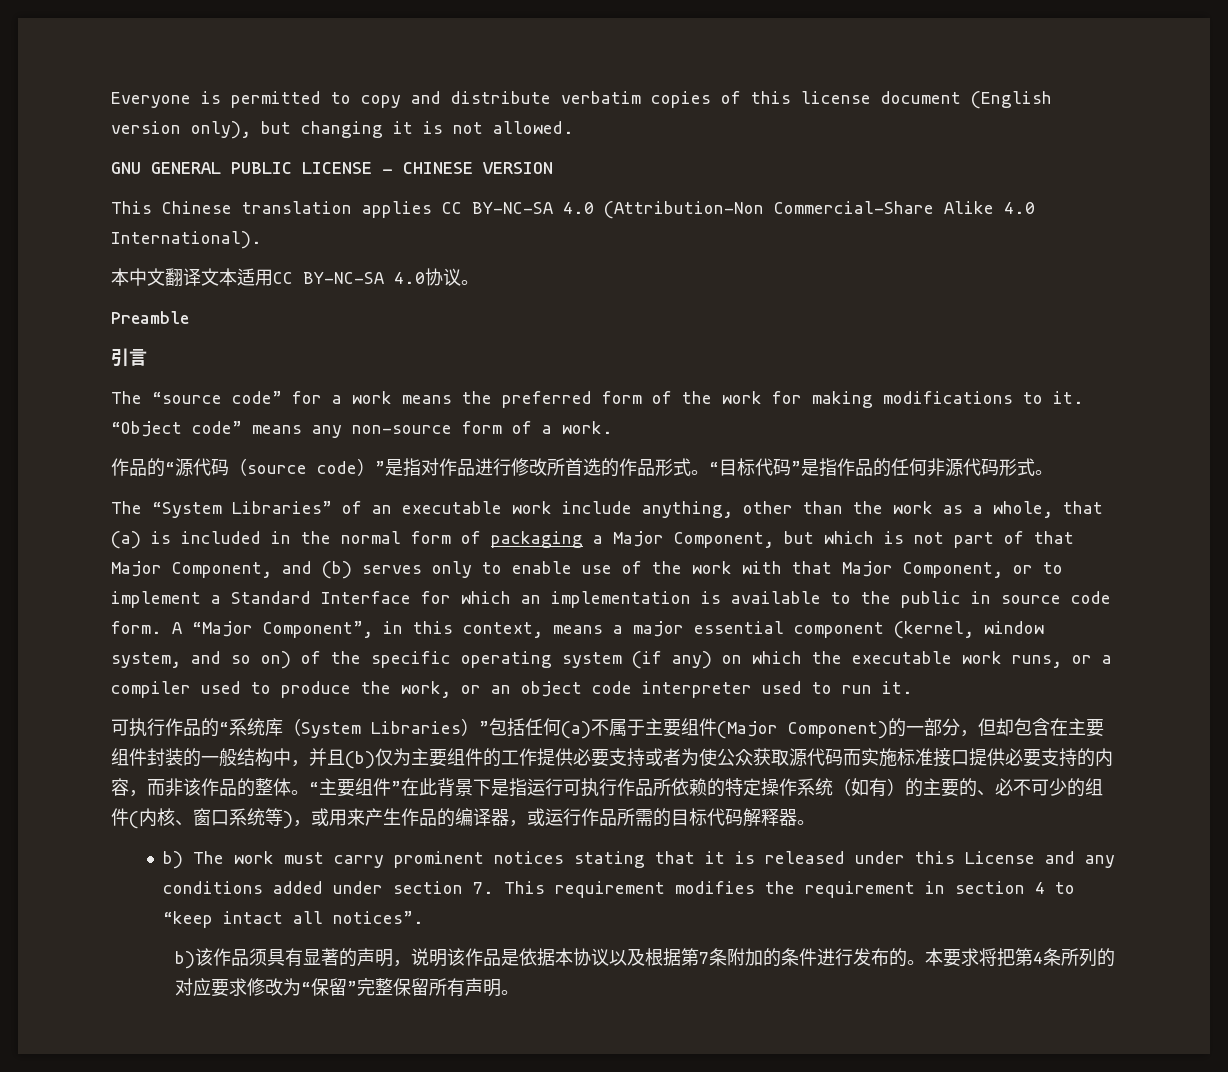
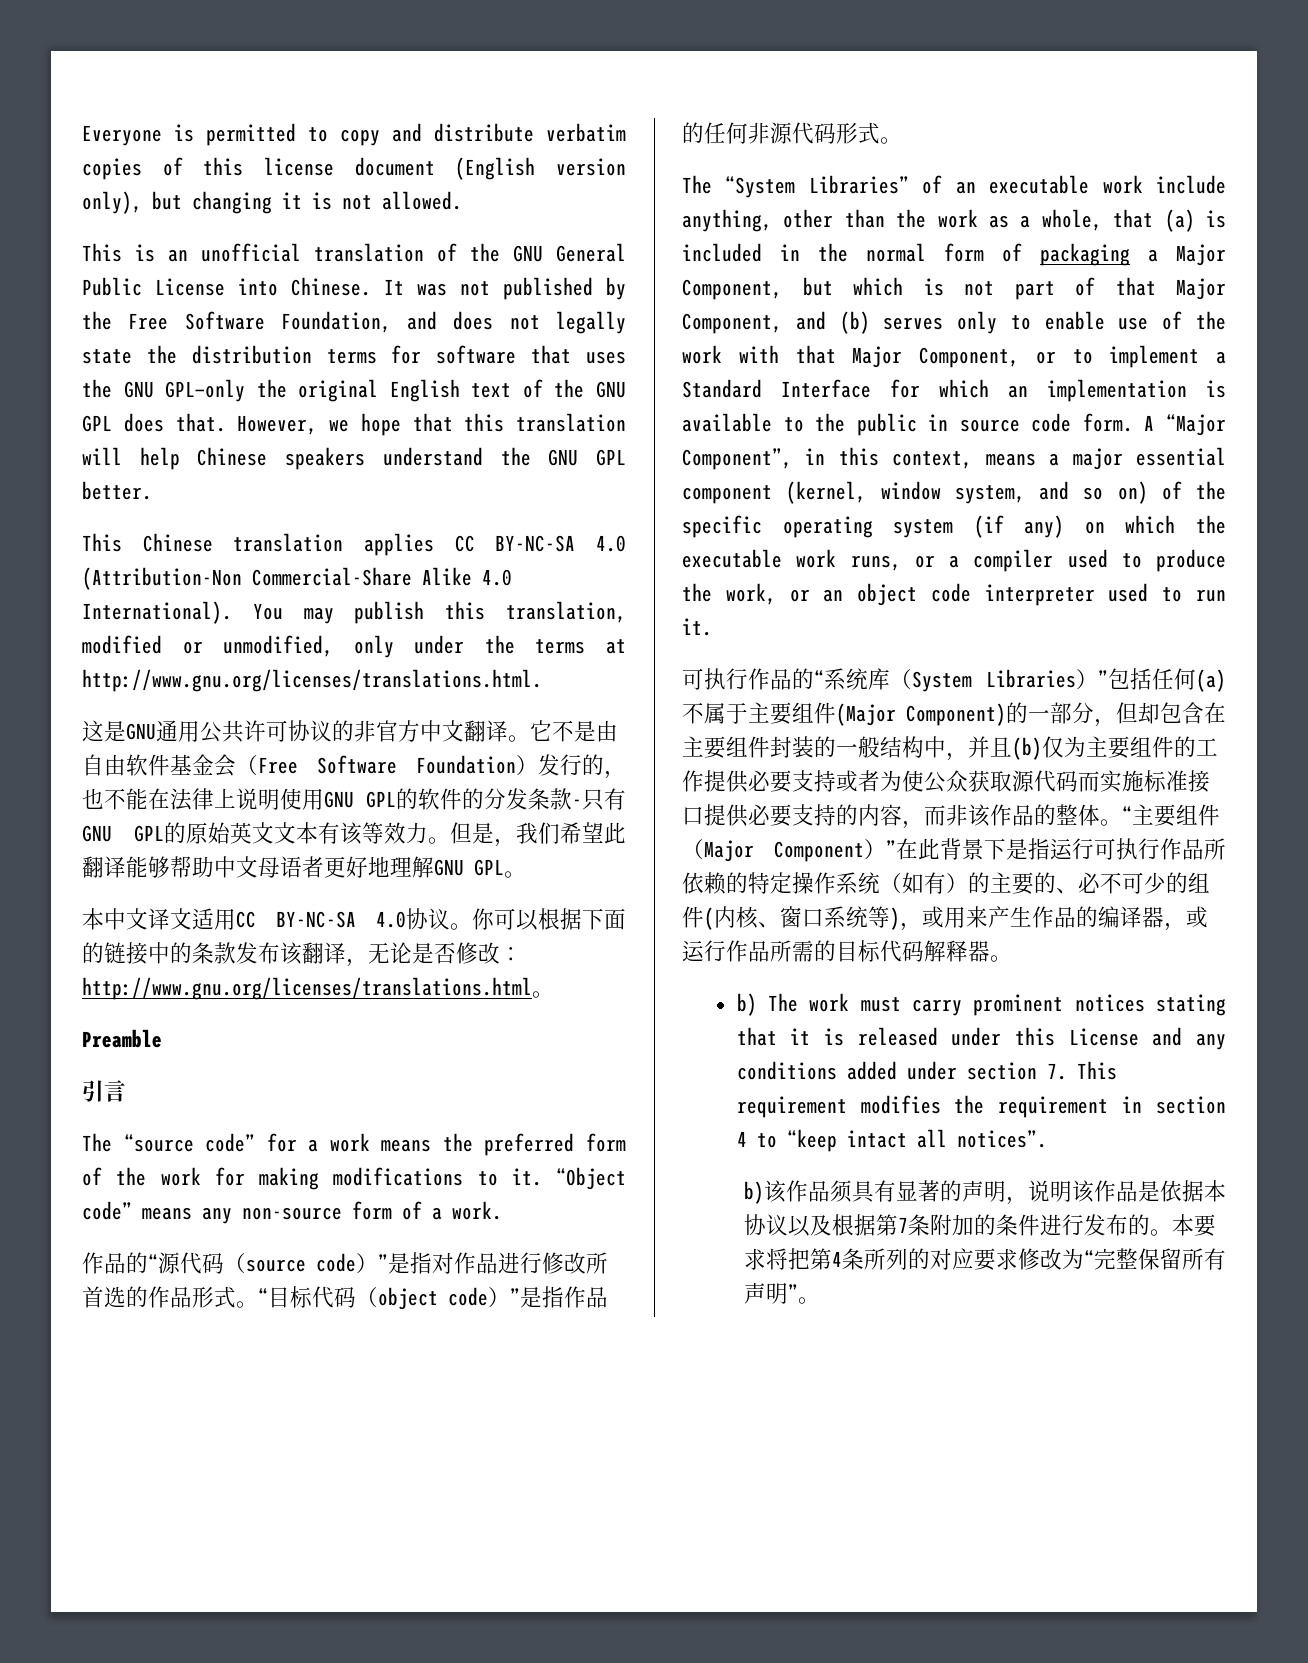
- GNU GENERAL PUBLIC LICENSE - CHINESE VERSION
+ This is an unofficial translation of the GNU General Public License into Chinese. It was not published by the Free Software Foundation, and does not legally state the distribution terms for software that uses the GNU GPL—only the original English text of the GNU GPL does that. However, we hope that this translation will help Chinese speakers understand the GNU GPL better.
+ You may publish this translation, modified or unmodified, only under the terms at http://www.gnu.org/licenses/translations.html.
+ 这是GNU通用公共许可协议的非官方中文翻译。它不是由自由软件基金会（Free Software Foundation）发行的，也不能在法律上说明使用GNU GPL的软件的分发条款-只有GNU GPL的原始英文文本有该等效力。但是，我们希望此翻译能够帮助中文母语者更好地理解GNU GPL。
- 本中文翻译文本适用CC BY-NC-SA 4.0协议。
+ 本中文译文适用CC BY-NC-SA 4.0协议。你可以根据下面的链接中的条款发布该翻译，无论是否修改：http://www.gnu.org/licenses/translations.html。
- “目标代码”是指作品的任何非源代码形式。
+ “目标代码（object code）”是指作品的任何非源代码形式。
- “主要组件”在此背景下是指运行可执行作品所依赖的特定操作系统（如有）的主要的、必不可少的组件(内核、窗口系统等)，或用来产生作品的编译器，或运行作品所需的目标代码解释器。
+ “主要组件（Major Component）”在此背景下是指运行可执行作品所依赖的特定操作系统（如有）的主要的、必不可少的组件(内核、窗口系统等)，或用来产生作品的编译器，或运行作品所需的目标代码解释器。
- 本要求将把第4条所列的对应要求修改为“保留”完整保留所有声明。
+ 本要求将把第4条所列的对应要求修改为“完整保留所有声明”。

